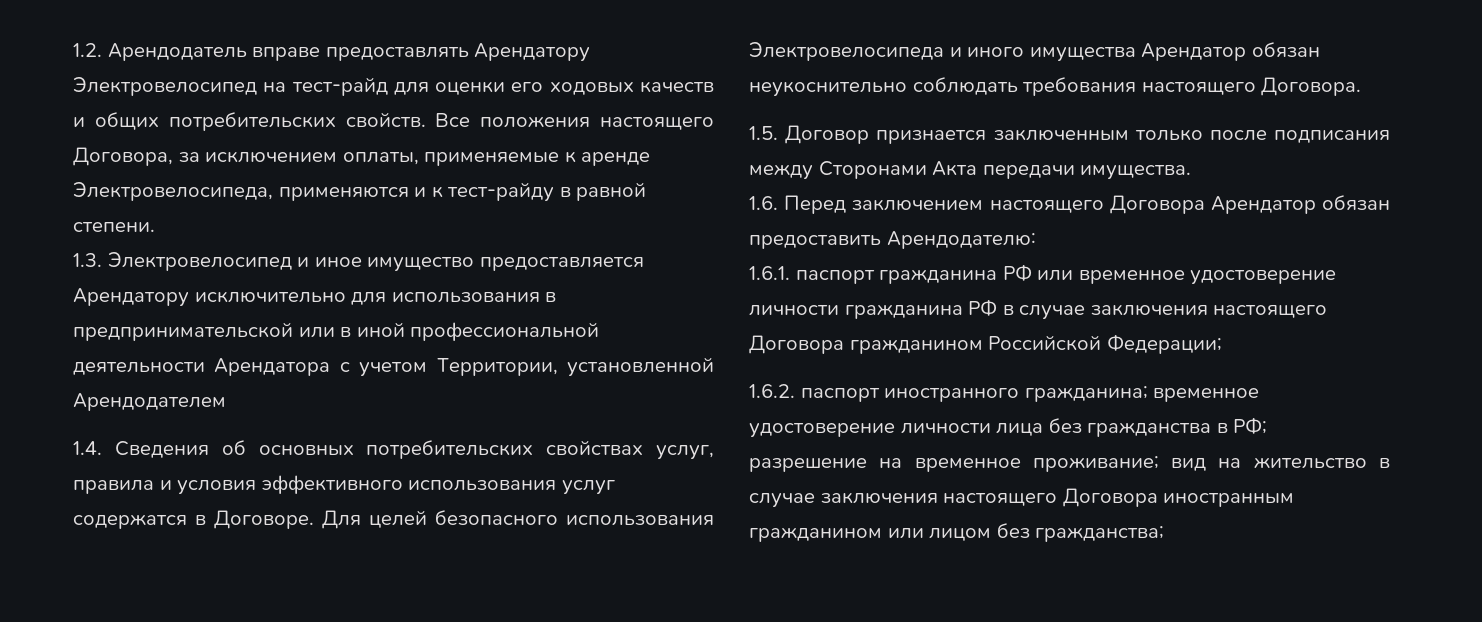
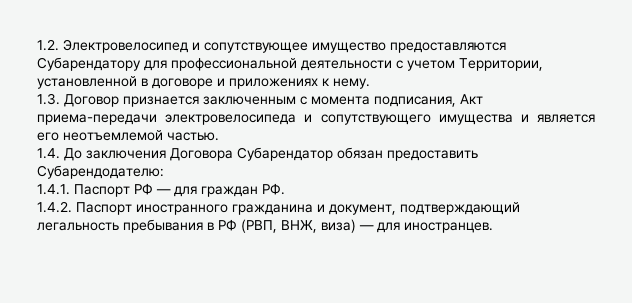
- 1.2. Арендодатель вправе предоставлять Арендатору Электровелосипед на тест-райд для оценки его ходовых качеств и общих потребительских свойств. Все положения настоящего Договора, за исключением оплаты, применяемые к аренде Электровелосипеда, применяются и к тест-райду в равной степени.
- 1.3. Электровелосипед и иное имущество предоставляется Арендатору исключительно для использования в предпринимательской или в иной профессиональной деятельности Арендатора с учетом Территории, установленной Арендодателем
- 1.4. Сведения об основных потребительских свойствах услуг, правила и условия эффективного использования услуг содержатся в Договоре. Для целей безопасного использования Электровелосипеда и иного имущества Арендатор обязан неукоснительно соблюдать требования настоящего Договора.
- 1.5. Договор признается заключенным только после подписания между Сторонами Акта передачи имущества.
- 1.6. Перед заключением настоящего Договора Арендатор обязан предоставить Арендодателю:
- 1.6.1. паспорт гражданина РФ или временное удостоверение личности гражданина РФ в случае заключения настоящего Договора гражданином Российской Федерации;
- 1.6.2. паспорт иностранного гражданина; временное удостоверение личности лица без гражданства в РФ; разрешение на временное проживание; вид на жительство в случае заключения настоящего Договора иностранным гражданином или лицом без гражданства;
+ 1.2. Электровелосипед и сопутствующее имущество предоставляются Субарендатору для профессиональной деятельности с учетом Территории, установленной в договоре и приложениях к нему.
+ 1.3. Договор признается заключенным с момента подписания, Акт приема-передачи электровелосипеда и сопутствующего имущества и является его неотъемлемой частью.
+ 1.4. До заключения Договора Субарендатор обязан предоставить Субарендодателю:
+ 1.4.1. Паспорт РФ — для граждан РФ.
+ 1.4.2. Паспорт иностранного гражданина и документ, подтверждающий легальность пребывания в РФ (РВП, ВНЖ, виза) — для иностранцев.

